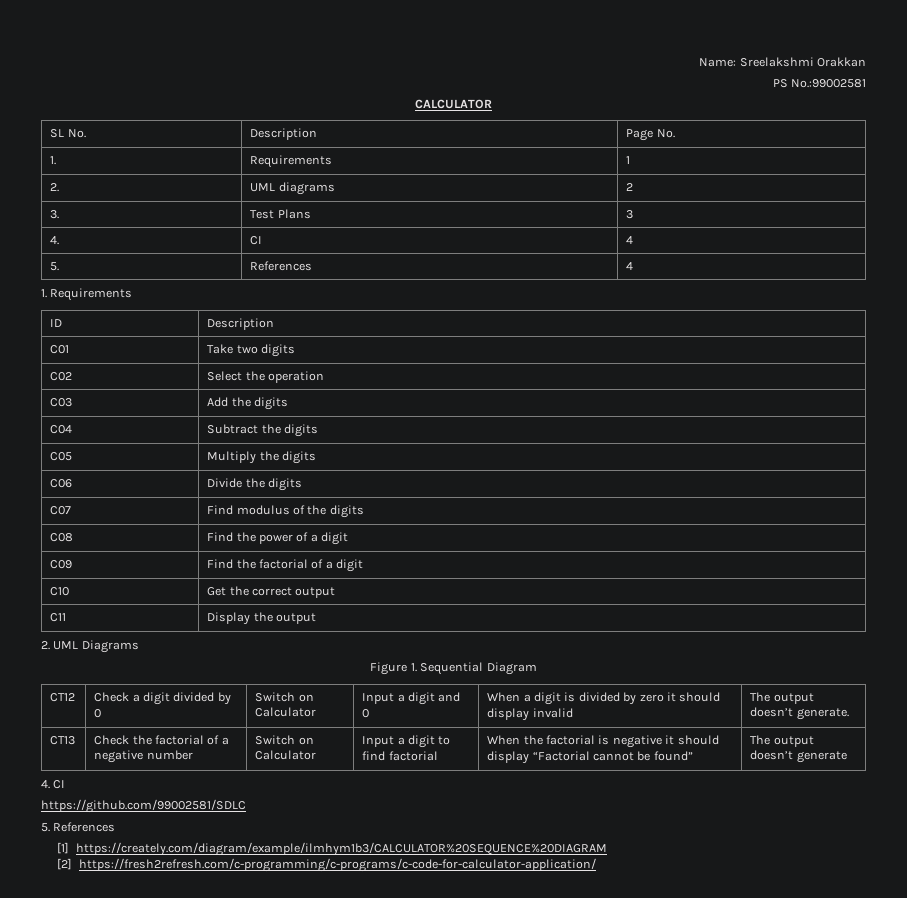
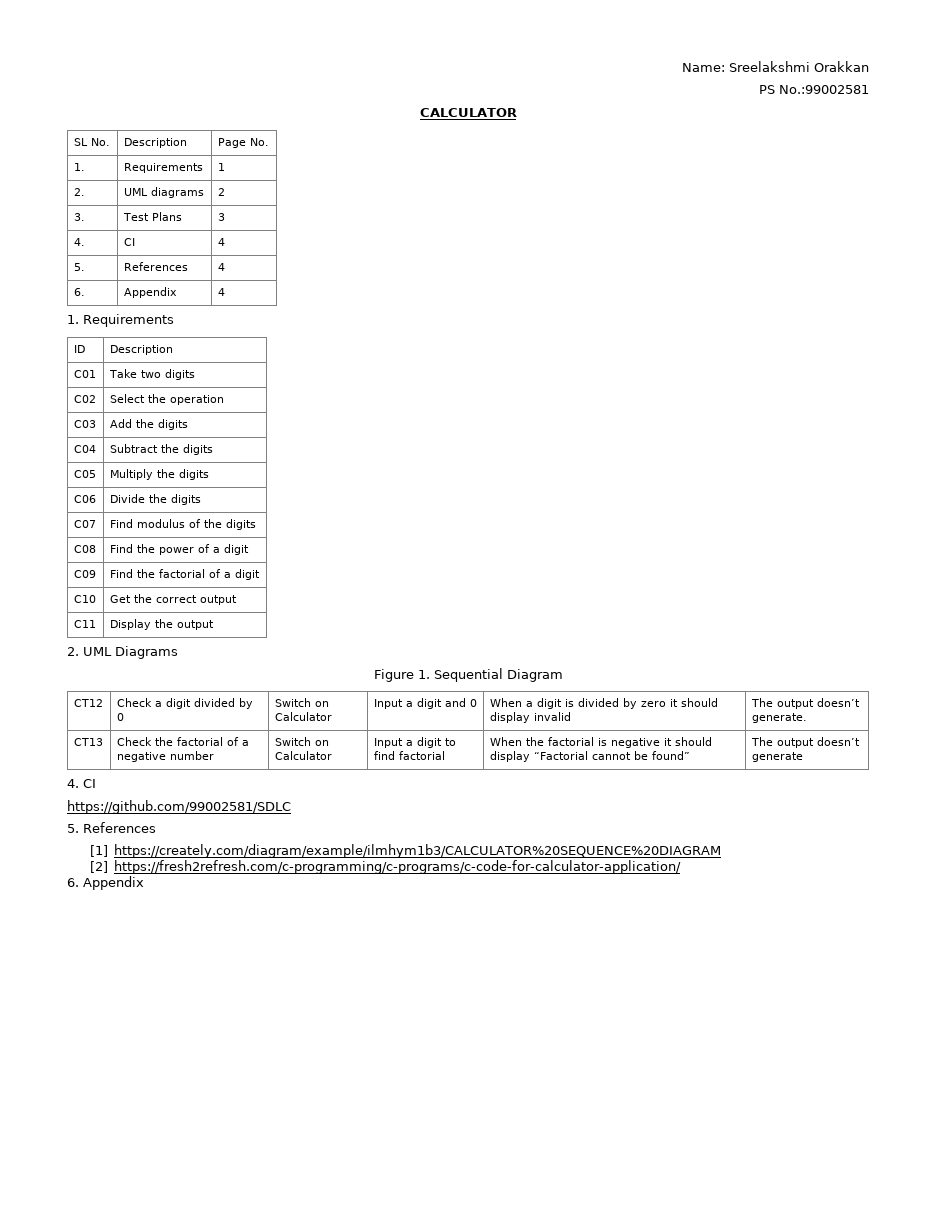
+ 6. | Appendix | 4
+ 6. Appendix

